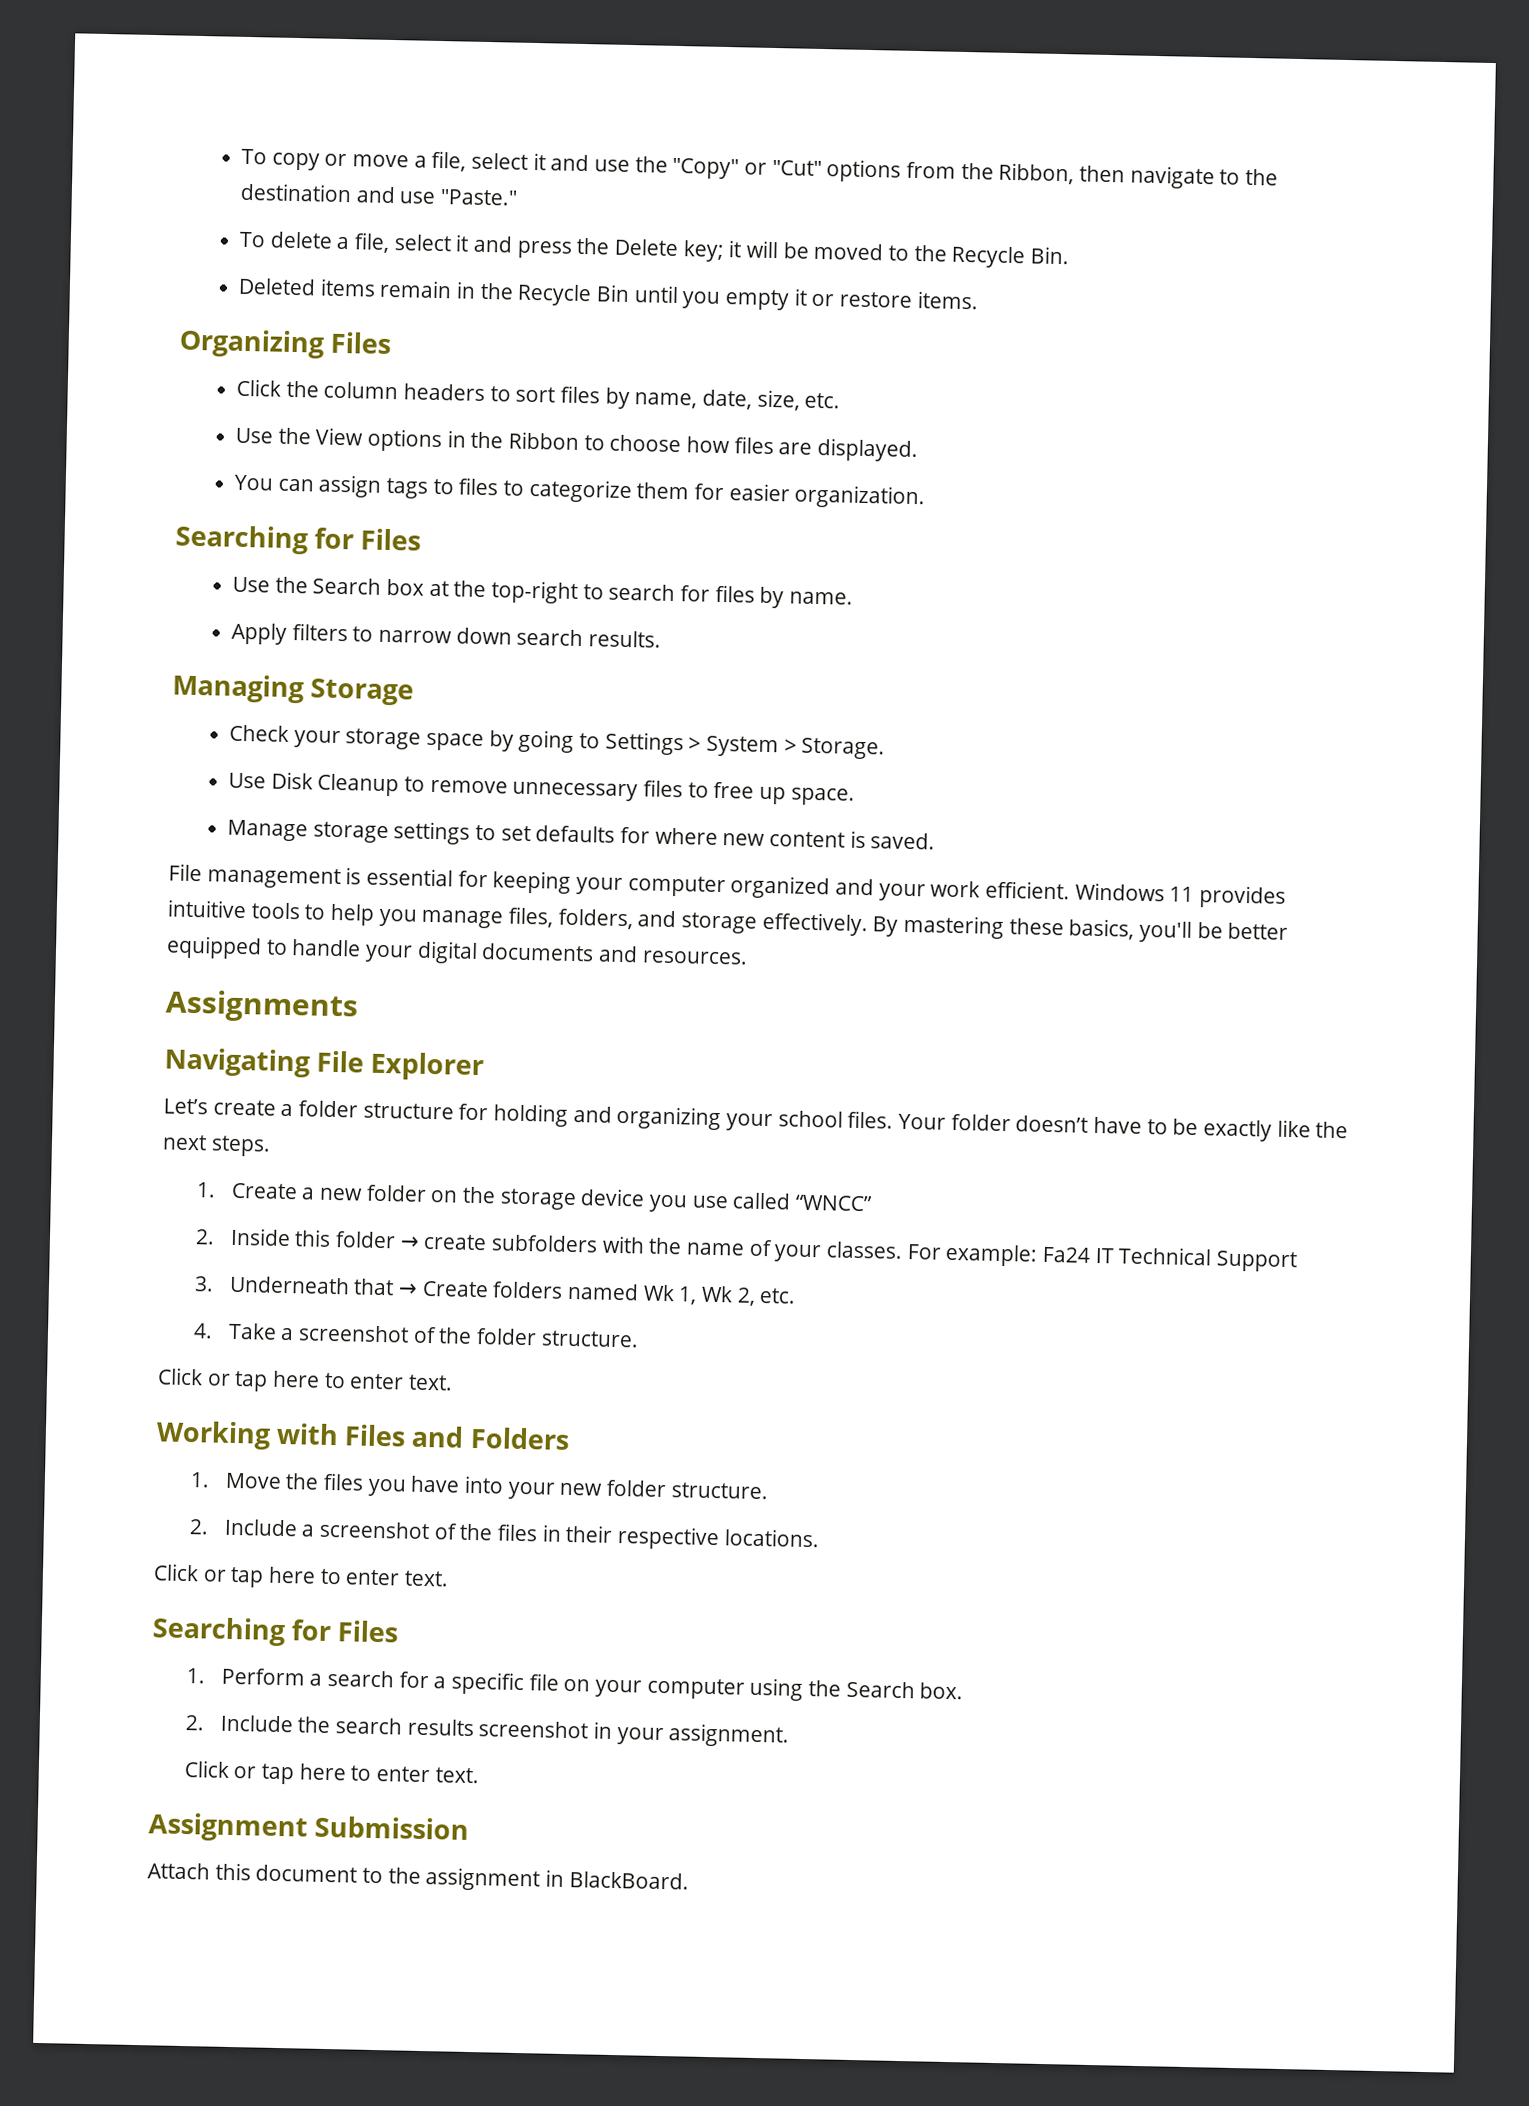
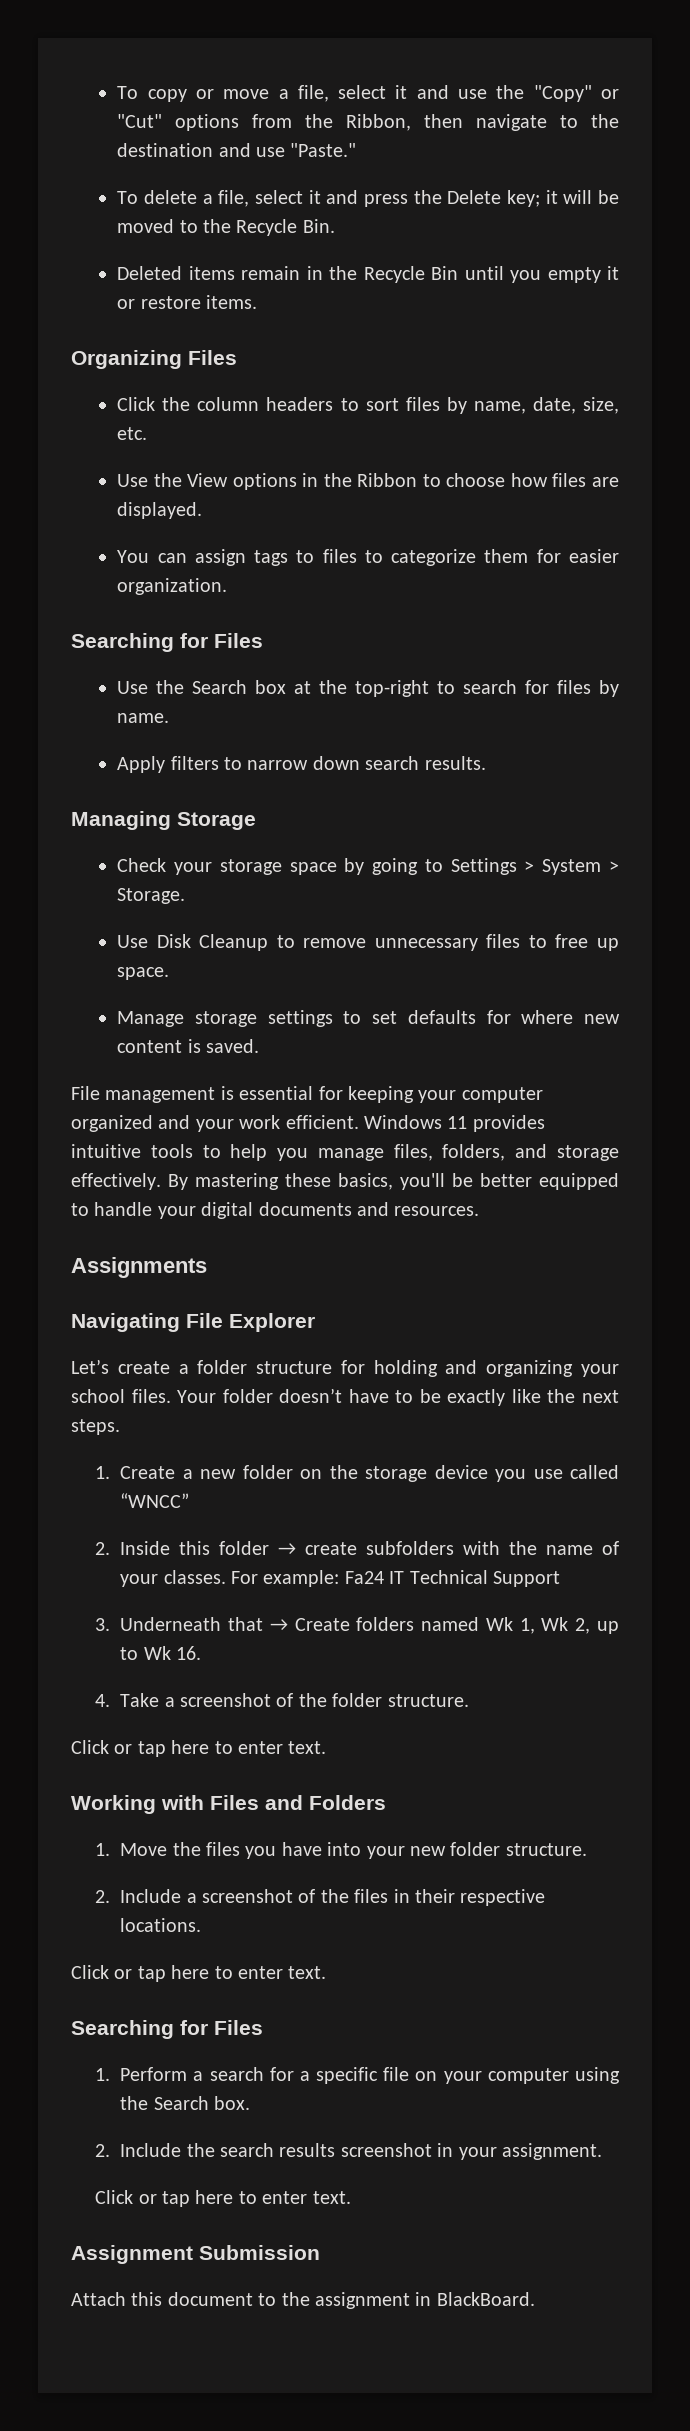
- 3. Underneath that → Create folders named Wk 1, Wk 2, etc.
+ 3. Underneath that → Create folders named Wk 1, Wk 2, up to Wk 16.

